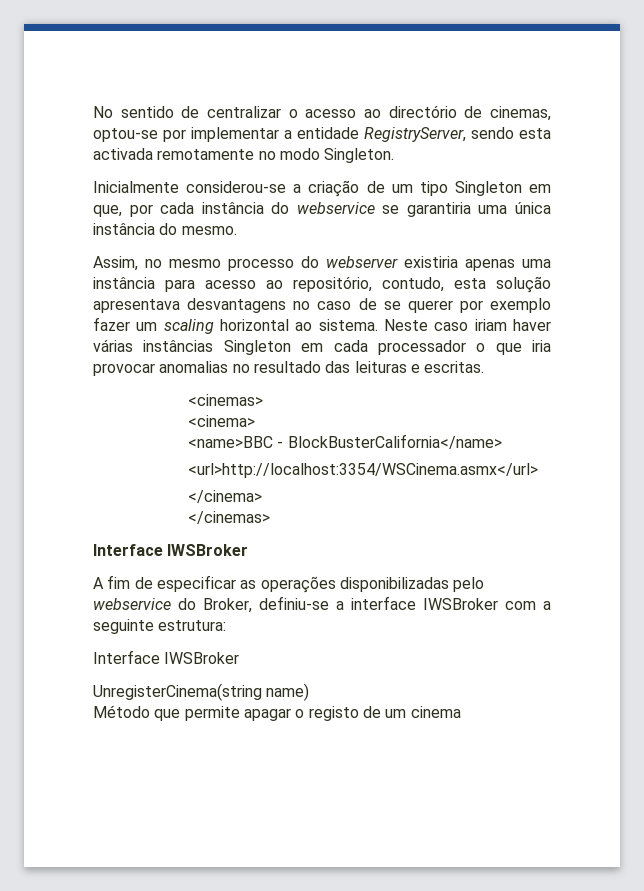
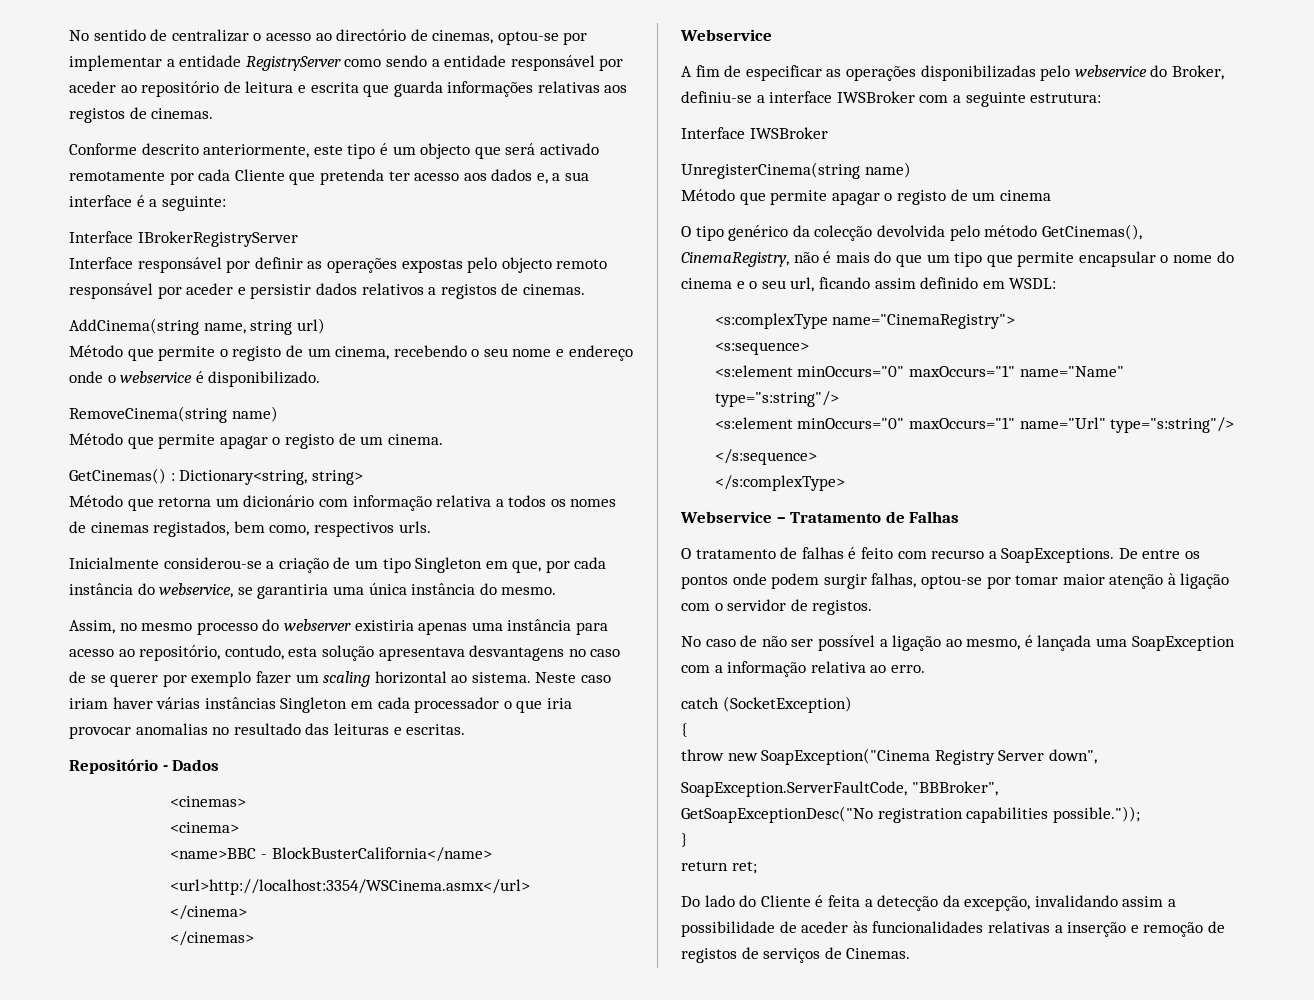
- No sentido de centralizar o acesso ao directório de cinemas, optou-se por implementar a entidade RegistryServer, sendo esta activada remotamente no modo Singleton.
+ No sentido de centralizar o acesso ao directório de cinemas, optou-se por implementar a entidade RegistryServer como sendo a entidade responsável por aceder ao repositório de leitura e escrita que guarda informações relativas aos registos de cinemas.
+ Conforme descrito anteriormente, este tipo é um objecto que será activado remotamente por cada Cliente que pretenda ter acesso aos dados e, a sua interface é a seguinte:
+ Interface IBrokerRegistryServer
+ Interface responsável por definir as operações expostas pelo objecto remoto responsável por aceder e persistir dados relativos a registos de cinemas.
+ AddCinema(string name, string url)
+ Método que permite o registo de um cinema, recebendo o seu nome e endereço onde o webservice é disponibilizado.
+ RemoveCinema(string name)
+ Método que permite apagar o registo de um cinema.
+ GetCinemas() : Dictionary<string, string>
+ Método que retorna um dicionário com informação relativa a todos os nomes de cinemas registados, bem como, respectivos urls.
- Inicialmente considerou-se a criação de um tipo Singleton em que, por cada instância do webservice se garantiria uma única instância do mesmo.
+ Inicialmente considerou-se a criação de um tipo Singleton em que, por cada instância do webservice, se garantiria uma única instância do mesmo.
+ Repositório - Dados
  </cinemas>
- Interface IWSBroker
+ Webservice
+ O tipo genérico da colecção devolvida pelo método GetCinemas(), CinemaRegistry, não é mais do que um tipo que permite encapsular o nome do cinema e o seu url, ficando assim definido em WSDL:
+ <s:complexType name="CinemaRegistry">
+ <s:sequence>
+ <s:element minOccurs="0" maxOccurs="1" name="Name" type="s:string"/>
+ <s:element minOccurs="0" maxOccurs="1" name="Url" type="s:string"/>
+ </s:sequence>
+ </s:complexType>
+ Webservice – Tratamento de Falhas
+ O tratamento de falhas é feito com recurso a SoapExceptions. De entre os pontos onde podem surgir falhas, optou-se por tomar maior atenção à ligação com o servidor de registos.
+ No caso de não ser possível a ligação ao mesmo, é lançada uma SoapException com a informação relativa ao erro.
+ catch (SocketException)
+ {
+ throw new SoapException("Cinema Registry Server down",
+ SoapException.ServerFaultCode, "BBBroker",
+ GetSoapExceptionDesc("No registration capabilities possible."));
+ }
+ return ret;
+ Do lado do Cliente é feita a detecção da excepção, invalidando assim a possibilidade de aceder às funcionalidades relativas a inserção e remoção de registos de serviços de Cinemas.

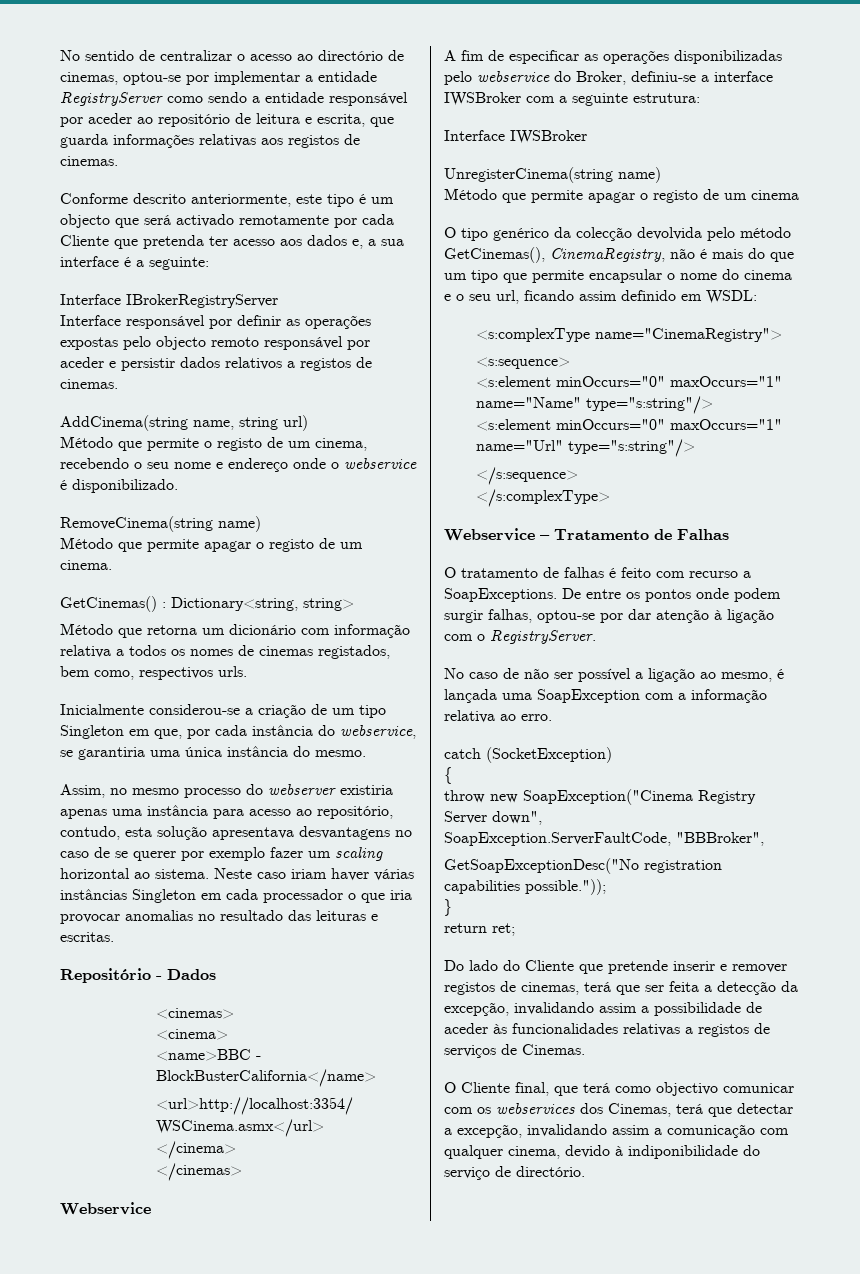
- No sentido de centralizar o acesso ao directório de cinemas, optou-se por implementar a entidade RegistryServer como sendo a entidade responsável por aceder ao repositório de leitura e escrita que guarda informações relativas aos registos de cinemas.
+ No sentido de centralizar o acesso ao directório de cinemas, optou-se por implementar a entidade RegistryServer como sendo a entidade responsável por aceder ao repositório de leitura e escrita, que guarda informações relativas aos registos de cinemas.
- De entre os pontos onde podem surgir falhas, optou-se por tomar maior atenção à ligação com o servidor de registos.
+ De entre os pontos onde podem surgir falhas, optou-se por dar atenção à ligação com o RegistryServer.
- Do lado do Cliente é feita a detecção da excepção, invalidando assim a possibilidade de aceder às funcionalidades relativas a inserção e remoção de registos de serviços de Cinemas.
+ Do lado do Cliente que pretende inserir e remover registos de cinemas, terá que ser feita a detecção da excepção, invalidando assim a possibilidade de aceder às funcionalidades relativas a registos de serviços de Cinemas.
+ O Cliente final, que terá como objectivo comunicar com os webservices dos Cinemas, terá que detectar a excepção, invalidando assim a comunicação com qualquer cinema, devido à indiponibilidade do serviço de directório.

